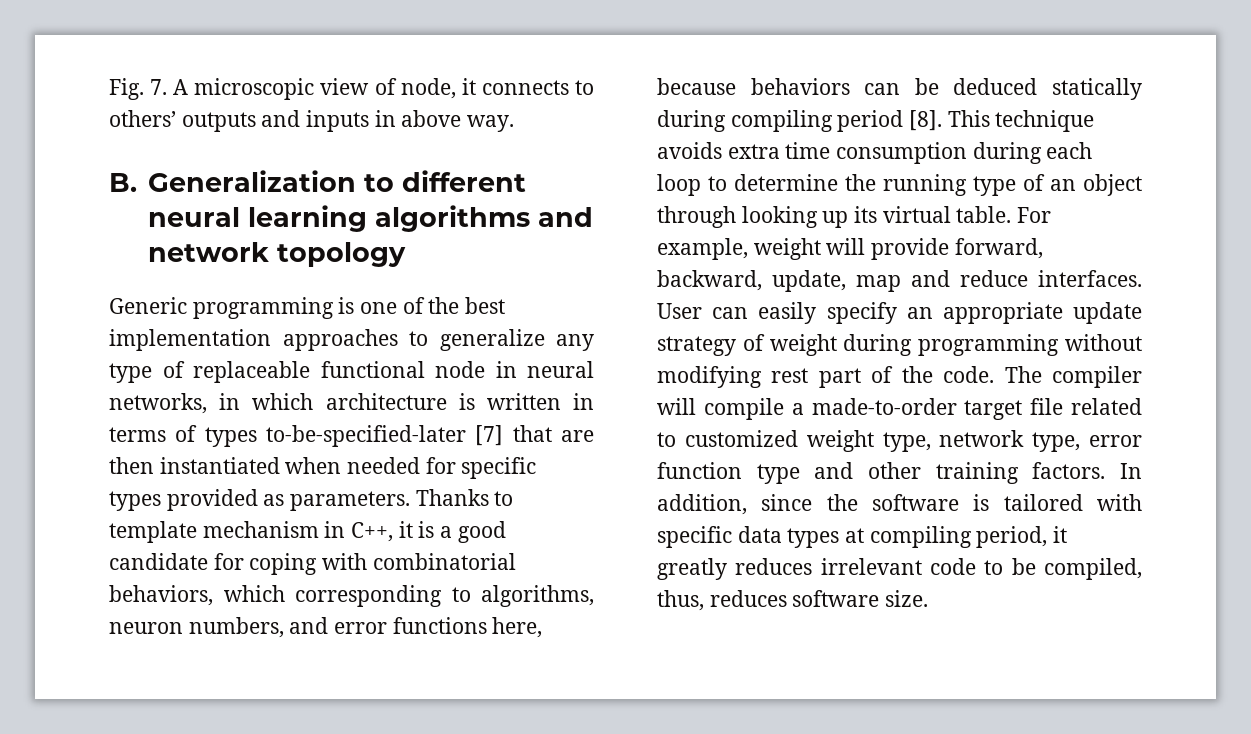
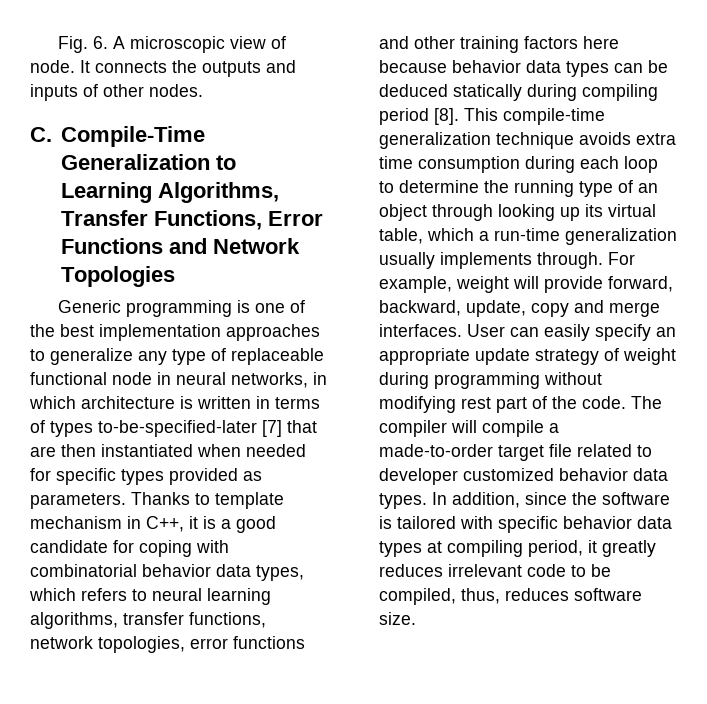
- Fig. 7. A microscopic view of node, it connects to others’ outputs and inputs in above way.
- B. Generalization to different neural learning algorithms and network topology
+ Fig. 6. A microscopic view of node. It connects the outputs and inputs of other nodes.
+ C. Compile-Time Generalization to Learning Algorithms, Transfer Functions, Error Functions and Network Topologies
- Thanks to template mechanism in C++, it is a good candidate for coping with combinatorial behaviors, which corresponding to algorithms, neuron numbers, and error functions here, because behaviors can be deduced statically during compiling period [8].
+ Thanks to template mechanism in C++, it is a good candidate for coping with combinatorial behavior data types, which refers to neural learning algorithms, transfer functions, network topologies, error functions and other training factors here because behavior data types can be deduced statically during compiling period [8].
- This technique avoids extra time consumption during each loop to determine the running type of an object through looking up its virtual table.
+ This compile-time generalization technique avoids extra time consumption during each loop to determine the running type of an object through looking up its virtual table, which a run-time generalization usually implements through.
- For example, weight will provide forward, backward, update, map and reduce interfaces.
+ For example, weight will provide forward, backward, update, copy and merge interfaces.
- The compiler will compile a made-to-order target file related to customized weight type, network type, error function type and other training factors.
+ The compiler will compile a made-to-order target file related to developer customized behavior data types.
- In addition, since the software is tailored with specific data types at compiling period, it greatly reduces irrelevant code to be compiled, thus, reduces software size.
+ In addition, since the software is tailored with specific behavior data types at compiling period, it greatly reduces irrelevant code to be compiled, thus, reduces software size.

